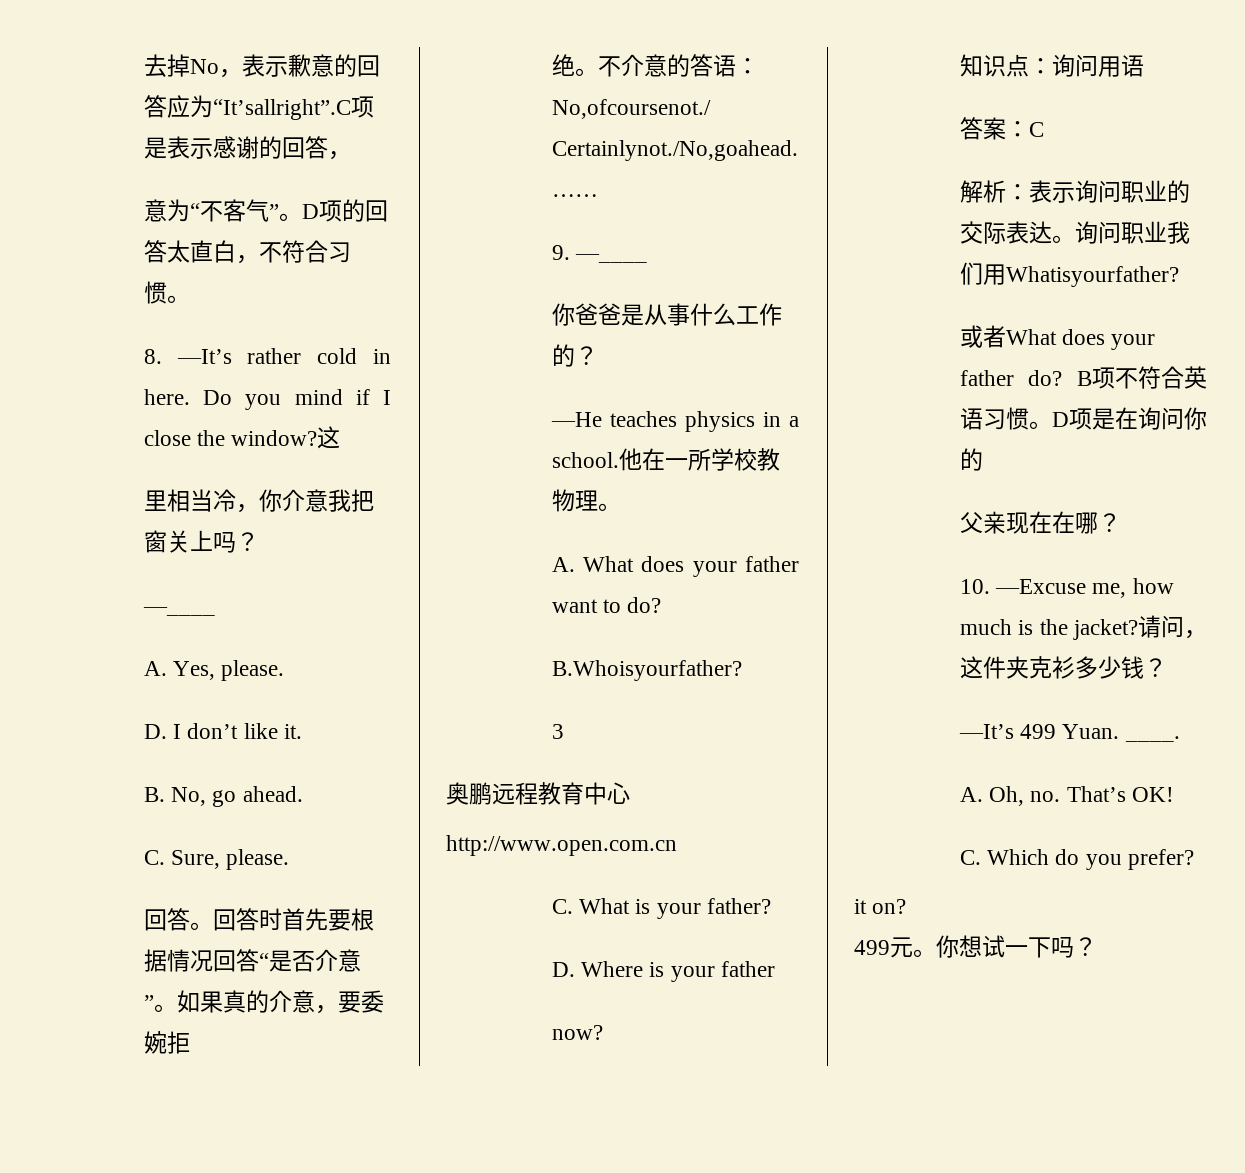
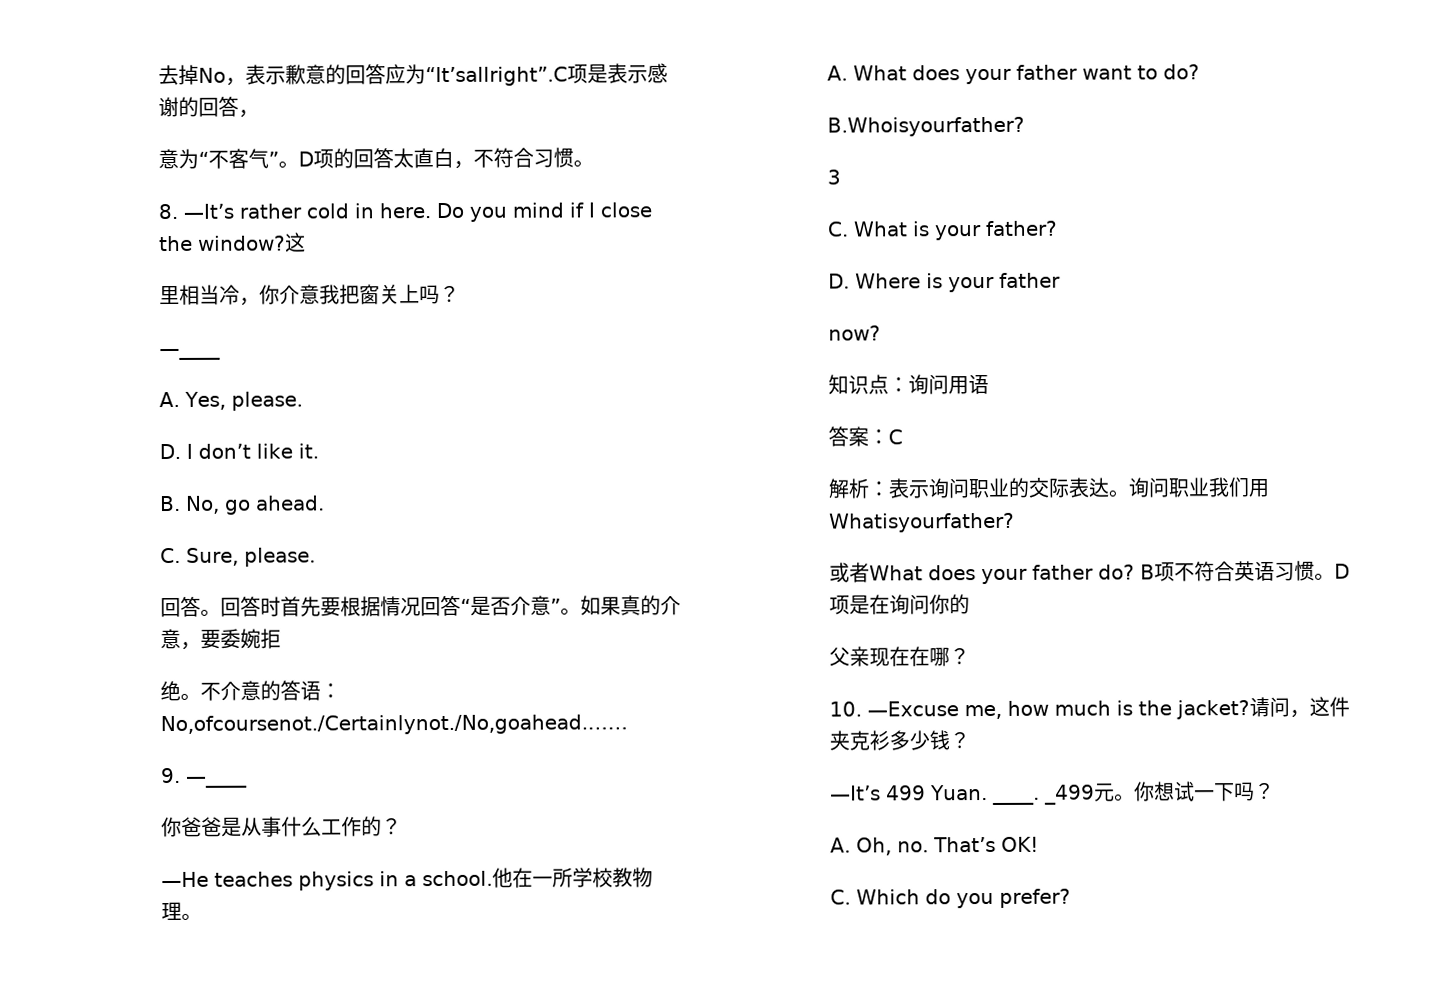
- 奥鹏远程教育中心
- http://www.open.com.cn
+ _499元。你想试一下吗？
- it on?
- 499元。你想试一下吗？

